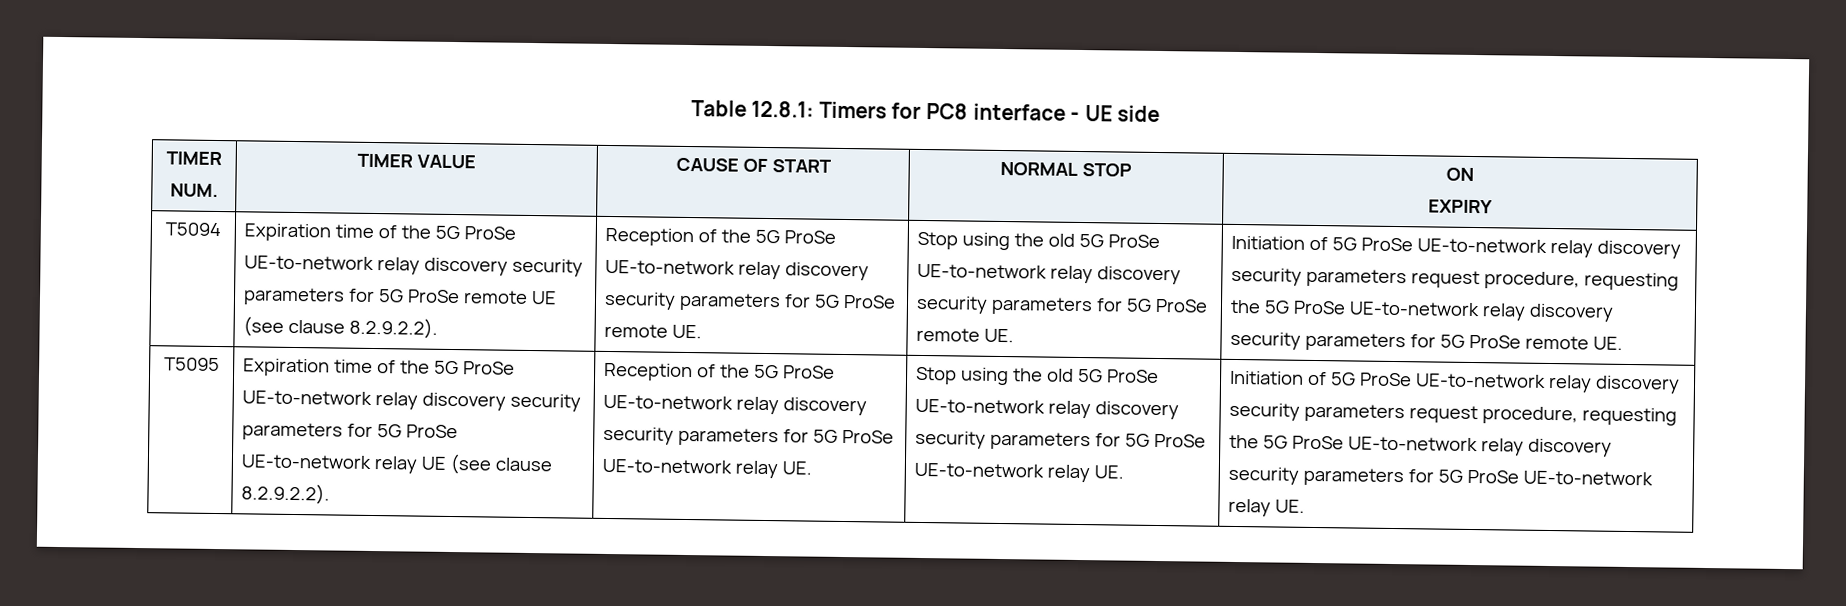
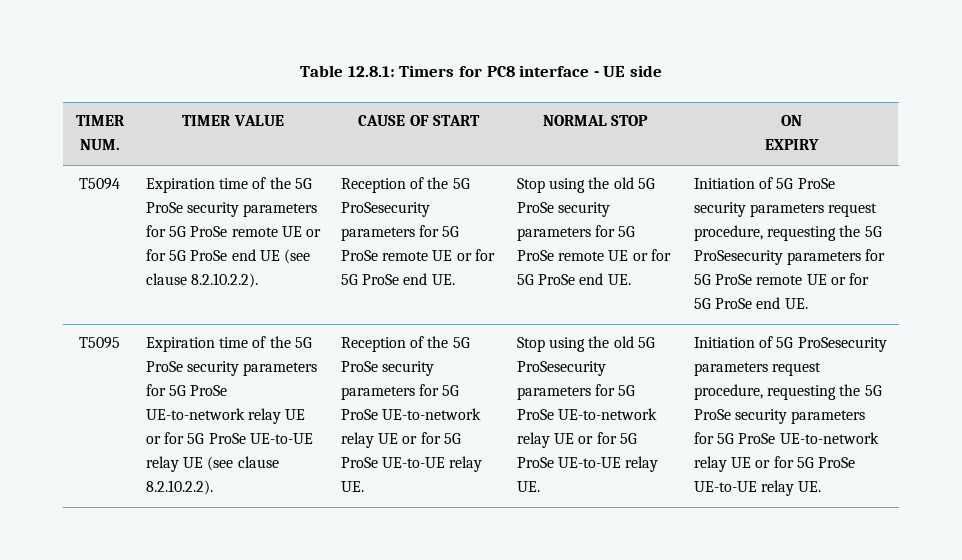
- Expiration time of the 5G ProSe UE-to-network relay discovery security parameters for 5G ProSe remote UE (see clause 8.2.9.2.2). | Reception of the 5G ProSe UE-to-network relay discovery security parameters for 5G ProSe remote UE. | Stop using the old 5G ProSe UE-to-network relay discovery security parameters for 5G ProSe remote UE. | Initiation of 5G ProSe UE-to-network relay discovery security parameters request procedure, requesting the 5G ProSe UE-to-network relay discovery security parameters for 5G ProSe remote UE.
+ Expiration time of the 5G ProSe security parameters for 5G ProSe remote UE or for 5G ProSe end UE (see clause 8.2.10.2.2). | Reception of the 5G ProSesecurity parameters for 5G ProSe remote UE or for 5G ProSe end UE. | Stop using the old 5G ProSe security parameters for 5G ProSe remote UE or for 5G ProSe end UE. | Initiation of 5G ProSe security parameters request procedure, requesting the 5G ProSesecurity parameters for 5G ProSe remote UE or for 5G ProSe end UE.
- Expiration time of the 5G ProSe UE-to-network relay discovery security parameters for 5G ProSe UE-to-network relay UE (see clause 8.2.9.2.2). | Reception of the 5G ProSe UE-to-network relay discovery security parameters for 5G ProSe UE-to-network relay UE. | Stop using the old 5G ProSe UE-to-network relay discovery security parameters for 5G ProSe UE-to-network relay UE. | Initiation of 5G ProSe UE-to-network relay discovery security parameters request procedure, requesting the 5G ProSe UE-to-network relay discovery security parameters for 5G ProSe UE-to-network relay UE.
+ Expiration time of the 5G ProSe security parameters for 5G ProSe UE-to-network relay UE or for 5G ProSe UE-to-UE relay UE (see clause 8.2.10.2.2). | Reception of the 5G ProSe security parameters for 5G ProSe UE-to-network relay UE or for 5G ProSe UE-to-UE relay UE. | Stop using the old 5G ProSesecurity parameters for 5G ProSe UE-to-network relay UE or for 5G ProSe UE-to-UE relay UE. | Initiation of 5G ProSesecurity parameters request procedure, requesting the 5G ProSe security parameters for 5G ProSe UE-to-network relay UE or for 5G ProSe UE-to-UE relay UE.

